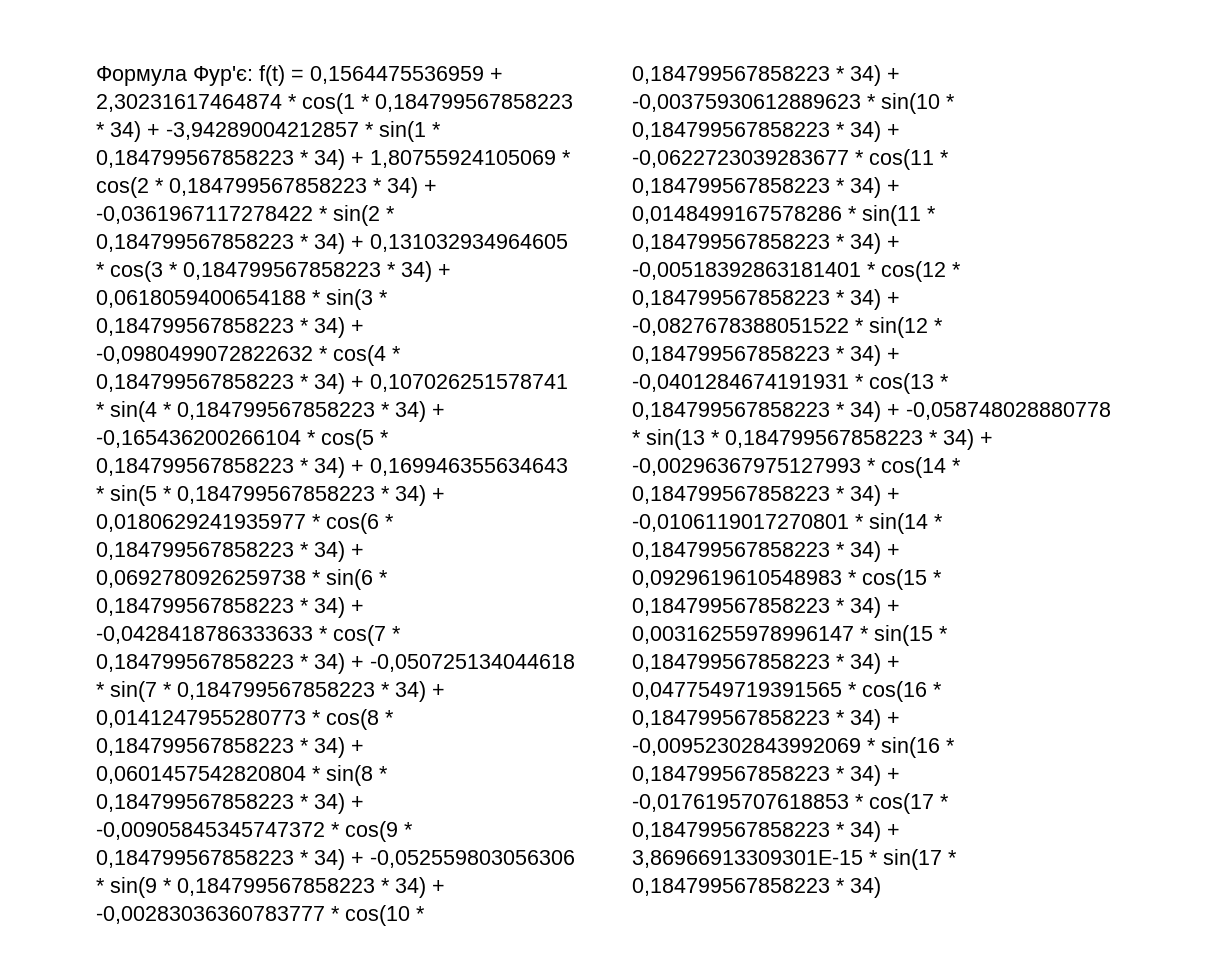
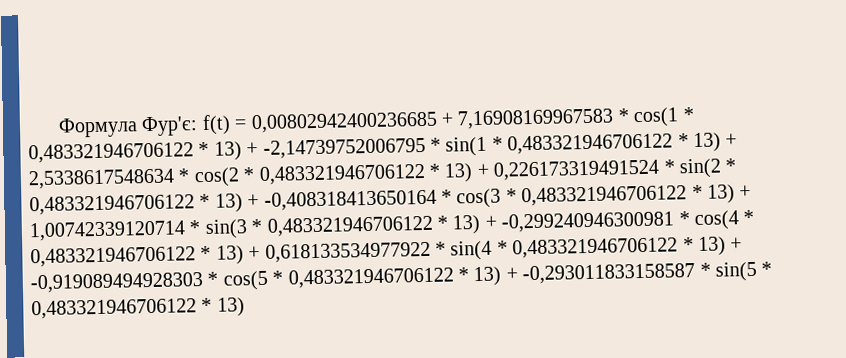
- Формула Фур'є: f(t) = 0,1564475536959 + 2,30231617464874 * cos(1 * 0,184799567858223 * 34) + -3,94289004212857 * sin(1 * 0,184799567858223 * 34) + 1,80755924105069 * cos(2 * 0,184799567858223 * 34) + -0,0361967117278422 * sin(2 * 0,184799567858223 * 34) + 0,131032934964605 * cos(3 * 0,184799567858223 * 34) + 0,0618059400654188 * sin(3 * 0,184799567858223 * 34) + -0,0980499072822632 * cos(4 * 0,184799567858223 * 34) + 0,107026251578741 * sin(4 * 0,184799567858223 * 34) + -0,165436200266104 * cos(5 * 0,184799567858223 * 34) + 0,169946355634643 * sin(5 * 0,184799567858223 * 34) + 0,0180629241935977 * cos(6 * 0,184799567858223 * 34) + 0,0692780926259738 * sin(6 * 0,184799567858223 * 34) + -0,0428418786333633 * cos(7 * 0,184799567858223 * 34) + -0,050725134044618 * sin(7 * 0,184799567858223 * 34) + 0,0141247955280773 * cos(8 * 0,184799567858223 * 34) + 0,0601457542820804 * sin(8 * 0,184799567858223 * 34) + -0,00905845345747372 * cos(9 * 0,184799567858223 * 34) + -0,052559803056306 * sin(9 * 0,184799567858223 * 34) + -0,00283036360783777 * cos(10 * 0,184799567858223 * 34) + -0,00375930612889623 * sin(10 * 0,184799567858223 * 34) + -0,0622723039283677 * cos(11 * 0,184799567858223 * 34) + 0,0148499167578286 * sin(11 * 0,184799567858223 * 34) + -0,00518392863181401 * cos(12 * 0,184799567858223 * 34) + -0,0827678388051522 * sin(12 * 0,184799567858223 * 34) + -0,0401284674191931 * cos(13 * 0,184799567858223 * 34) + -0,058748028880778 * sin(13 * 0,184799567858223 * 34) + -0,00296367975127993 * cos(14 * 0,184799567858223 * 34) + -0,0106119017270801 * sin(14 * 0,184799567858223 * 34) + 0,0929619610548983 * cos(15 * 0,184799567858223 * 34) + 0,00316255978996147 * sin(15 * 0,184799567858223 * 34) + 0,0477549719391565 * cos(16 * 0,184799567858223 * 34) + -0,00952302843992069 * sin(16 * 0,184799567858223 * 34) + -0,0176195707618853 * cos(17 * 0,184799567858223 * 34) + 3,86966913309301E-15 * sin(17 * 0,184799567858223 * 34)
+ Формула Фур'є: f(t) = 0,00802942400236685 + 7,16908169967583 * cos(1 * 0,483321946706122 * 13) + -2,14739752006795 * sin(1 * 0,483321946706122 * 13) + 2,5338617548634 * cos(2 * 0,483321946706122 * 13) + 0,226173319491524 * sin(2 * 0,483321946706122 * 13) + -0,408318413650164 * cos(3 * 0,483321946706122 * 13) + 1,00742339120714 * sin(3 * 0,483321946706122 * 13) + -0,299240946300981 * cos(4 * 0,483321946706122 * 13) + 0,618133534977922 * sin(4 * 0,483321946706122 * 13) + -0,919089494928303 * cos(5 * 0,483321946706122 * 13) + -0,293011833158587 * sin(5 * 0,483321946706122 * 13)

